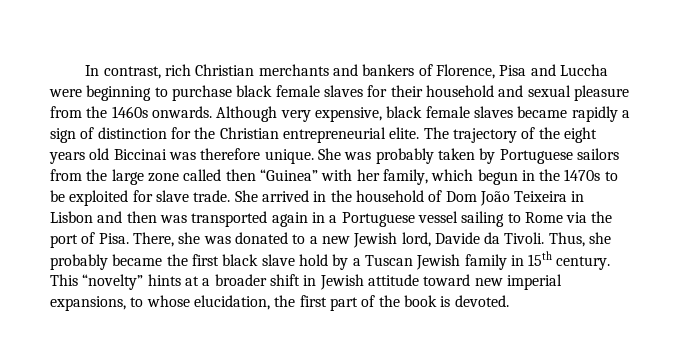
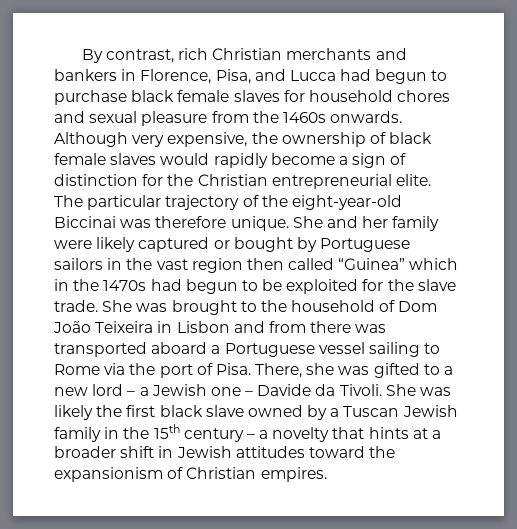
- In contrast, rich Christian merchants and bankers of Florence, Pisa and Luccha were beginning to purchase black female slaves for their household and sexual pleasure from the 1460s onwards.
+ By contrast, rich Christian merchants and bankers in Florence, Pisa, and Lucca had begun to purchase black female slaves for household chores and sexual pleasure from the 1460s onwards.
- Although very expensive, black female slaves became rapidly a sign of distinction for the Christian entrepreneurial elite.
+ Although very expensive, the ownership of black female slaves would rapidly become a sign of distinction for the Christian entrepreneurial elite.
- The trajectory of the eight years old Biccinai was therefore unique.
+ The particular trajectory of the eight-year-old Biccinai was therefore unique.
- She was probably taken by Portuguese sailors from the large zone called then “Guinea” with her family, which begun in the 1470s to be exploited for slave trade.
+ She and her family were likely captured or bought by Portuguese sailors in the vast region then called “Guinea” which in the 1470s had begun to be exploited for the slave trade.
- She arrived in the household of Dom João Teixeira in Lisbon and then was transported again in a Portuguese vessel sailing to Rome via the port of Pisa.
+ She was brought to the household of Dom João Teixeira in Lisbon and from there was transported aboard a Portuguese vessel sailing to Rome via the port of Pisa.
- There, she was donated to a new Jewish lord, Davide da Tivoli. Thus, she probably became the first black slave hold by a Tuscan Jewish family in 15th century. This “novelty” hints at a broader shift in Jewish attitude toward new imperial expansions, to whose elucidation, the first part of the book is devoted.
+ There, she was gifted to a new lord – a Jewish one – Davide da Tivoli. She was likely the first black slave owned by a Tuscan Jewish family in the 15th century – a novelty that hints at a broader shift in Jewish attitudes toward the expansionism of Christian empires.

